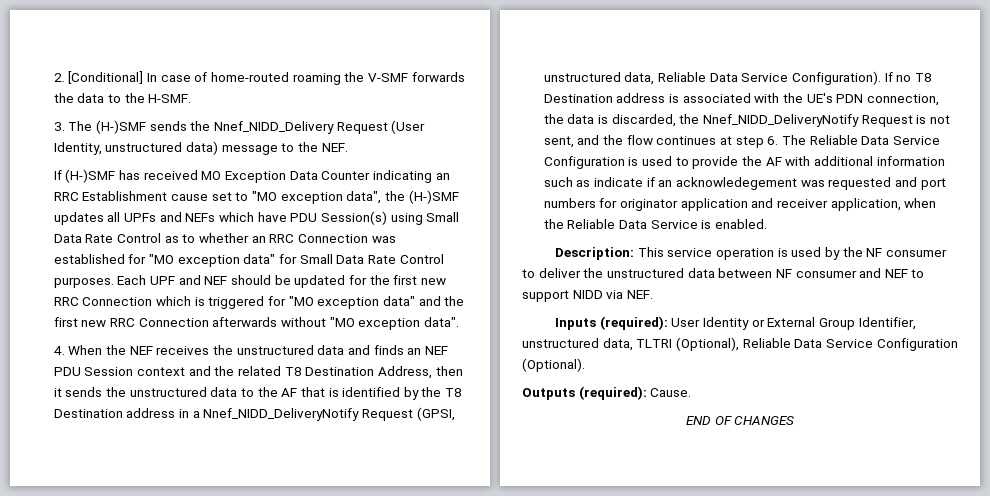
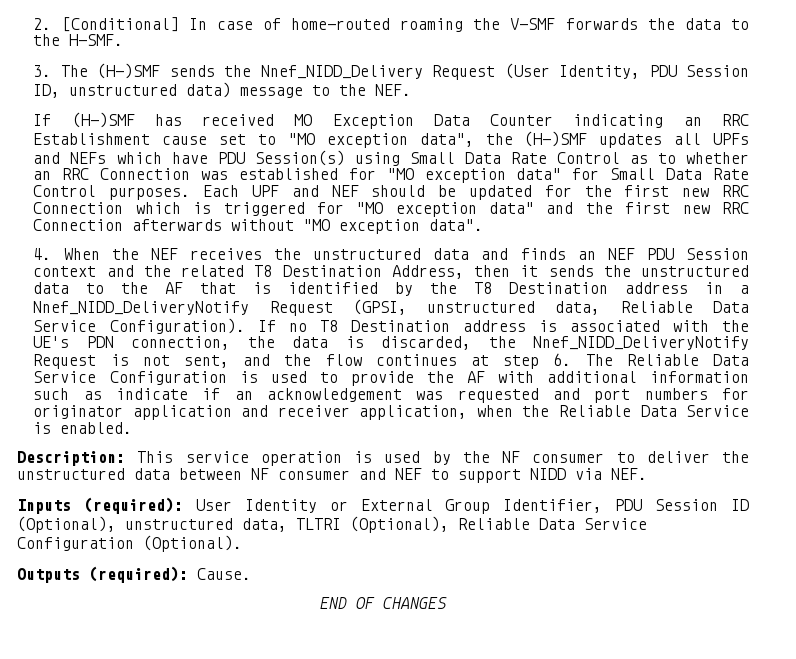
- 3. The (H-)SMF sends the Nnef_NIDD_Delivery Request (User Identity, unstructured data) message to the NEF.
+ 3. The (H-)SMF sends the Nnef_NIDD_Delivery Request (User Identity, PDU Session ID, unstructured data) message to the NEF.
- If no T8 Destination address is associated with the UE's PDN connection, the data is discarded, the Nnef_NIDD_DeliveryNotify Request is not sent, and the flow continues at step 6. The Reliable Data Service Configuration is used to provide the AF with additional information such as indicate if an acknowledegement was requested and port numbers for originator application and receiver application, when the Reliable Data Service is enabled.
+ If no T8 Destination address is associated with the UE's PDN connection, the data is discarded, the Nnef_NIDD_DeliveryNotify Request is not sent, and the flow continues at step 6. The Reliable Data Service Configuration is used to provide the AF with additional information such as indicate if an acknowledgement was requested and port numbers for originator application and receiver application, when the Reliable Data Service is enabled.
- Inputs (required): User Identity or External Group Identifier, unstructured data, TLTRI (Optional), Reliable Data Service Configuration (Optional).
+ Inputs (required): User Identity or External Group Identifier, PDU Session ID (Optional), unstructured data, TLTRI (Optional), Reliable Data Service Configuration (Optional).

